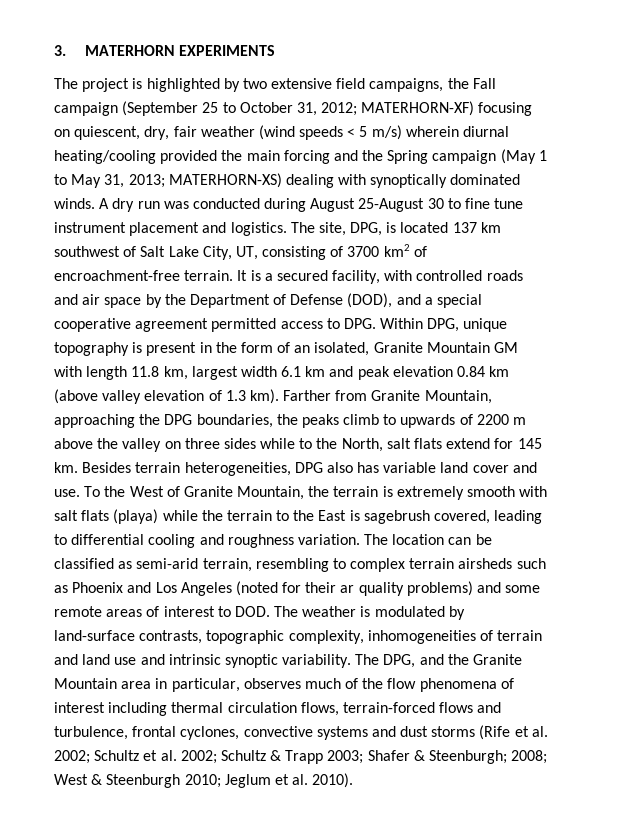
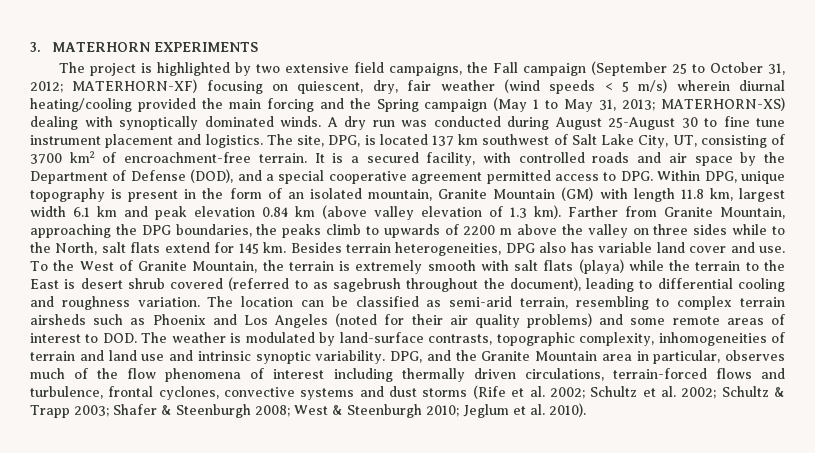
- It is a secured facility, with controlled roads and air space by the Department of Defense (DOD), and a special cooperative agreement permitted access to DPG. Within DPG, unique topography is present in the form of an isolated, Granite Mountain GM with length 11.8 km, largest width 6.1 km and peak elevation 0.84 km (above valley elevation of 1.3 km).
+ It is a secured facility, with controlled roads and air space by the Department of Defense (DOD), and a special cooperative agreement permitted access to DPG. Within DPG, unique topography is present in the form of an isolated mountain, Granite Mountain (GM) with length 11.8 km, largest width 6.1 km and peak elevation 0.84 km (above valley elevation of 1.3 km).
- To the West of Granite Mountain, the terrain is extremely smooth with salt flats (playa) while the terrain to the East is sagebrush covered, leading to differential cooling and roughness variation.
+ To the West of Granite Mountain, the terrain is extremely smooth with salt flats (playa) while the terrain to the East is desert shrub covered (referred to as sagebrush throughout the document), leading to differential cooling and roughness variation.
- The location can be classified as semi-arid terrain, resembling to complex terrain airsheds such as Phoenix and Los Angeles (noted for their ar quality problems) and some remote areas of interest to DOD. The weather is modulated by land-surface contrasts, topographic complexity, inhomogeneities of terrain and land use and intrinsic synoptic variability.
+ The location can be classified as semi-arid terrain, resembling to complex terrain airsheds such as Phoenix and Los Angeles (noted for their air quality problems) and some remote areas of interest to DOD. The weather is modulated by land-surface contrasts, topographic complexity, inhomogeneities of terrain and land use and intrinsic synoptic variability.
- The DPG, and the Granite Mountain area in particular, observes much of the flow phenomena of interest including thermal circulation flows, terrain-forced flows and turbulence, frontal cyclones, convective systems and dust storms (Rife et al. 2002; Schultz et al. 2002; Schultz & Trapp 2003; Shafer & Steenburgh; 2008; West & Steenburgh 2010; Jeglum et al. 2010).
+ DPG, and the Granite Mountain area in particular, observes much of the flow phenomena of interest including thermally driven circulations, terrain-forced flows and turbulence, frontal cyclones, convective systems and dust storms (Rife et al. 2002; Schultz et al. 2002; Schultz & Trapp 2003; Shafer & Steenburgh 2008; West & Steenburgh 2010; Jeglum et al. 2010).

